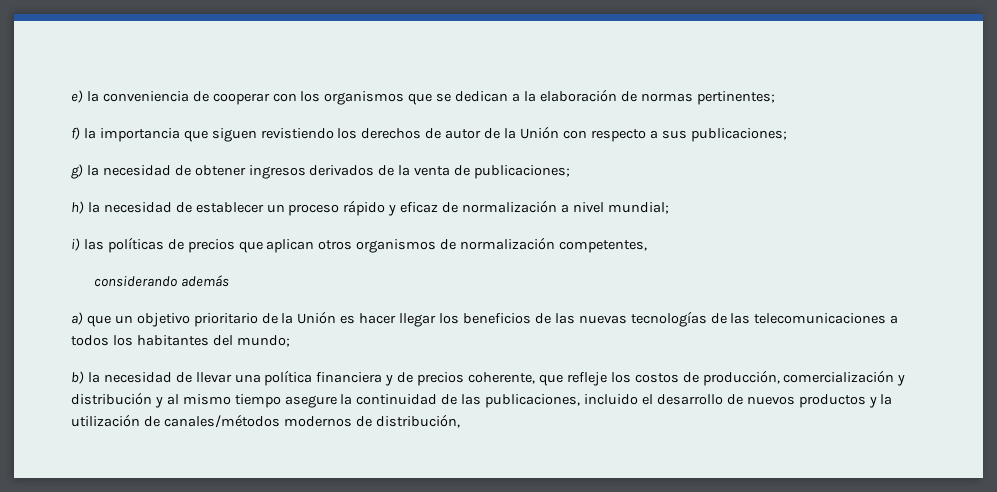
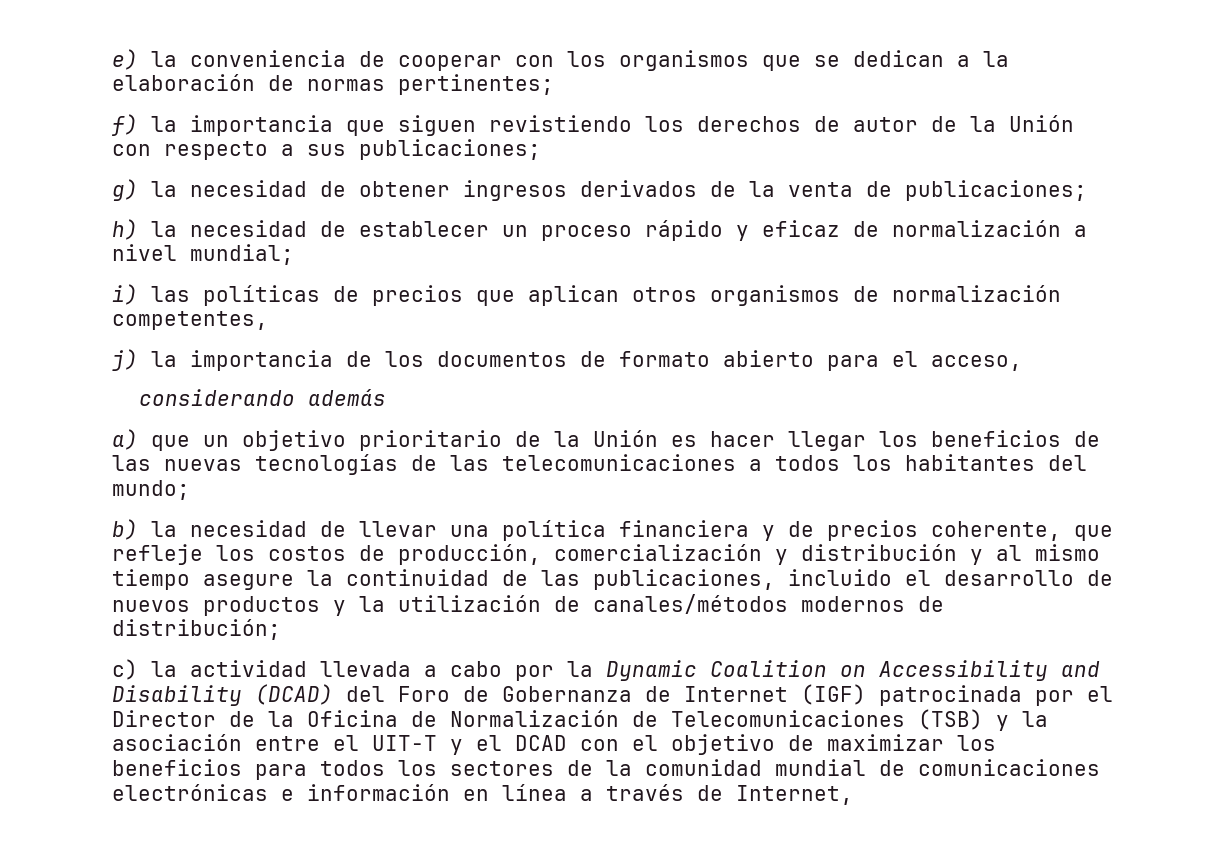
+ j) la importancia de los documentos de formato abierto para el acceso,
- b) la necesidad de llevar una política financiera y de precios coherente, que refleje los costos de producción, comercialización y distribución y al mismo tiempo asegure la continuidad de las publicaciones, incluido el desarrollo de nuevos productos y la utilización de canales/métodos modernos de distribución,
+ b) la necesidad de llevar una política financiera y de precios coherente, que refleje los costos de producción, comercialización y distribución y al mismo tiempo asegure la continuidad de las publicaciones, incluido el desarrollo de nuevos productos y la utilización de canales/métodos modernos de distribución;
+ c) la actividad llevada a cabo por la Dynamic Coalition on Accessibility and Disability (DCAD) del Foro de Gobernanza de Internet (IGF) patrocinada por el Director de la Oficina de Normalización de Telecomunicaciones (TSB) y la asociación entre el UIT-T y el DCAD con el objetivo de maximizar los beneficios para todos los sectores de la comunidad mundial de comunicaciones electrónicas e información en línea a través de Internet,

